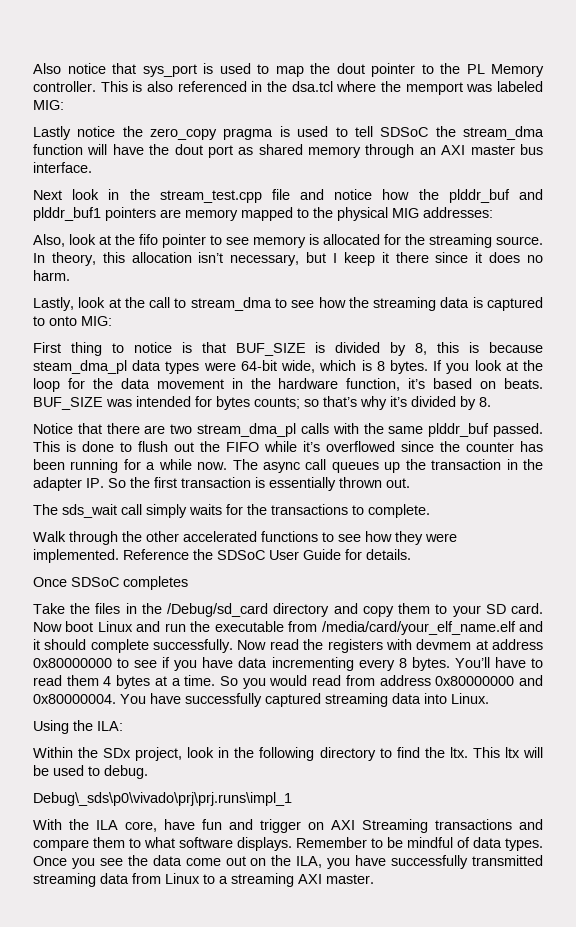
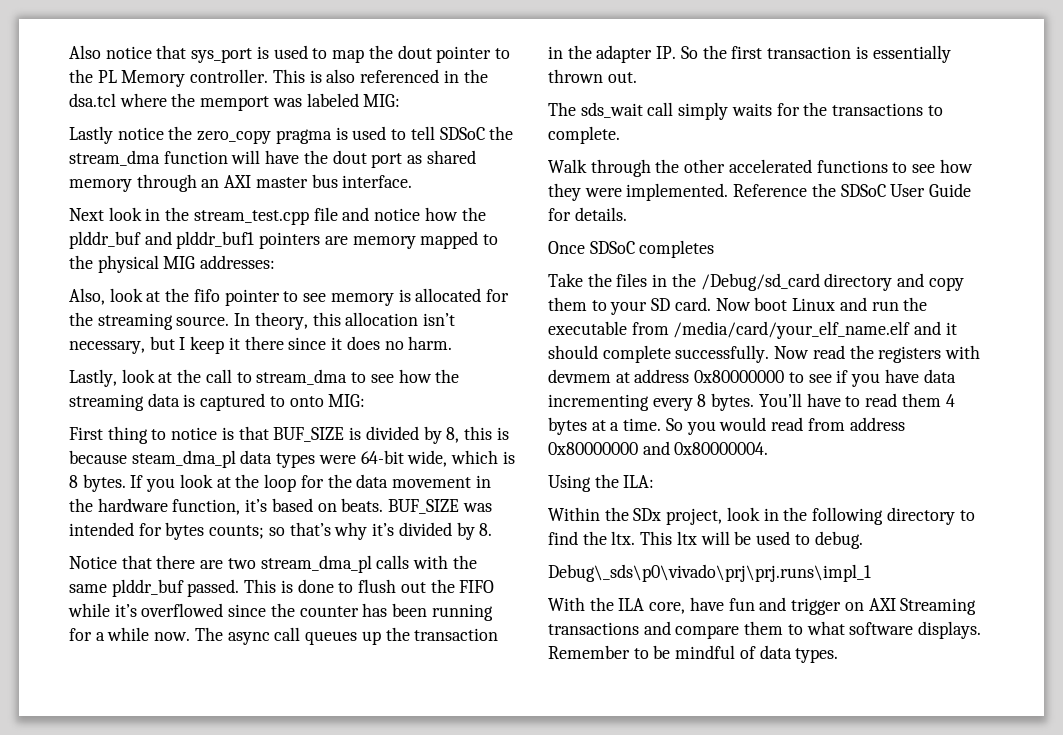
- You have successfully captured streaming data into Linux.
- Once you see the data come out on the ILA, you have successfully transmitted streaming data from Linux to a streaming AXI master.

